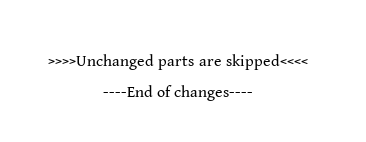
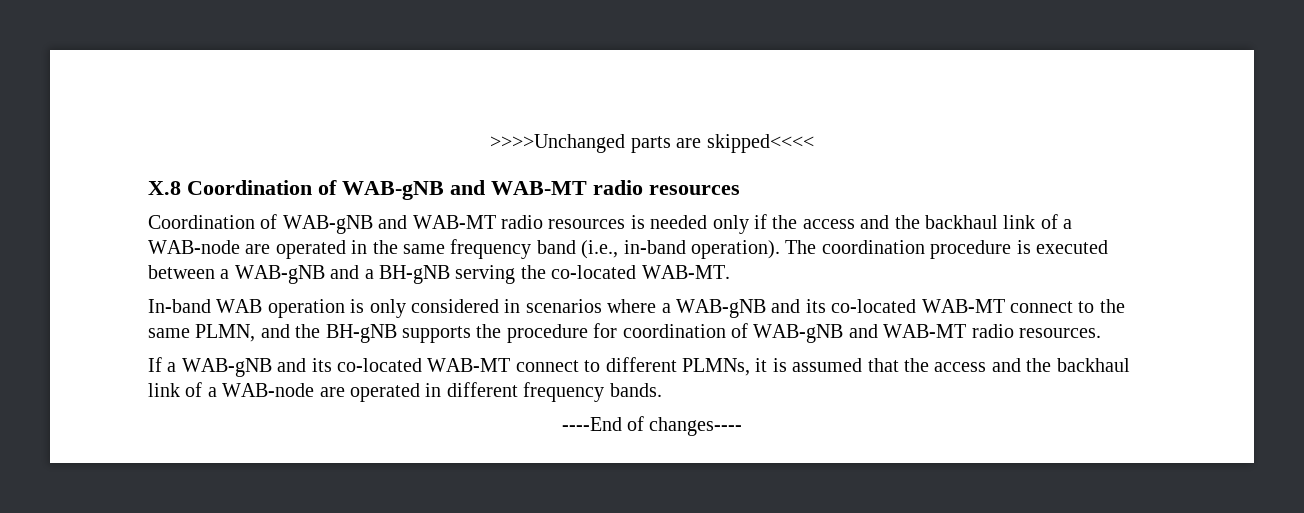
+ X.8 Coordination of WAB-gNB and WAB-MT radio resources
+ Coordination of WAB-gNB and WAB-MT radio resources is needed only if the access and the backhaul link of a WAB-node are operated in the same frequency band (i.e., in-band operation). The coordination procedure is executed between a WAB-gNB and a BH-gNB serving the co-located WAB-MT.
+ In-band WAB operation is only considered in scenarios where a WAB-gNB and its co-located WAB-MT connect to the same PLMN, and the BH-gNB supports the procedure for coordination of WAB-gNB and WAB-MT radio resources.
+ If a WAB-gNB and its co-located WAB-MT connect to different PLMNs, it is assumed that the access and the backhaul link of a WAB-node are operated in different frequency bands.

